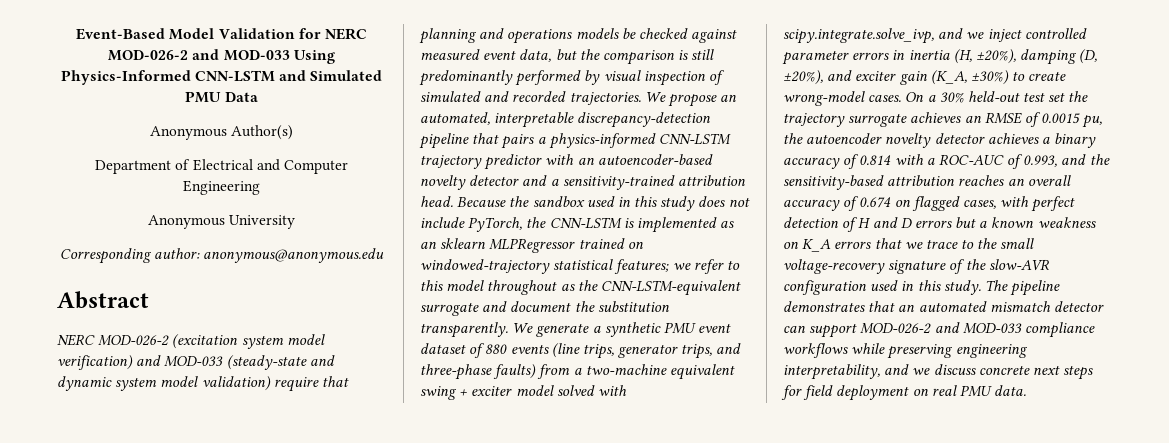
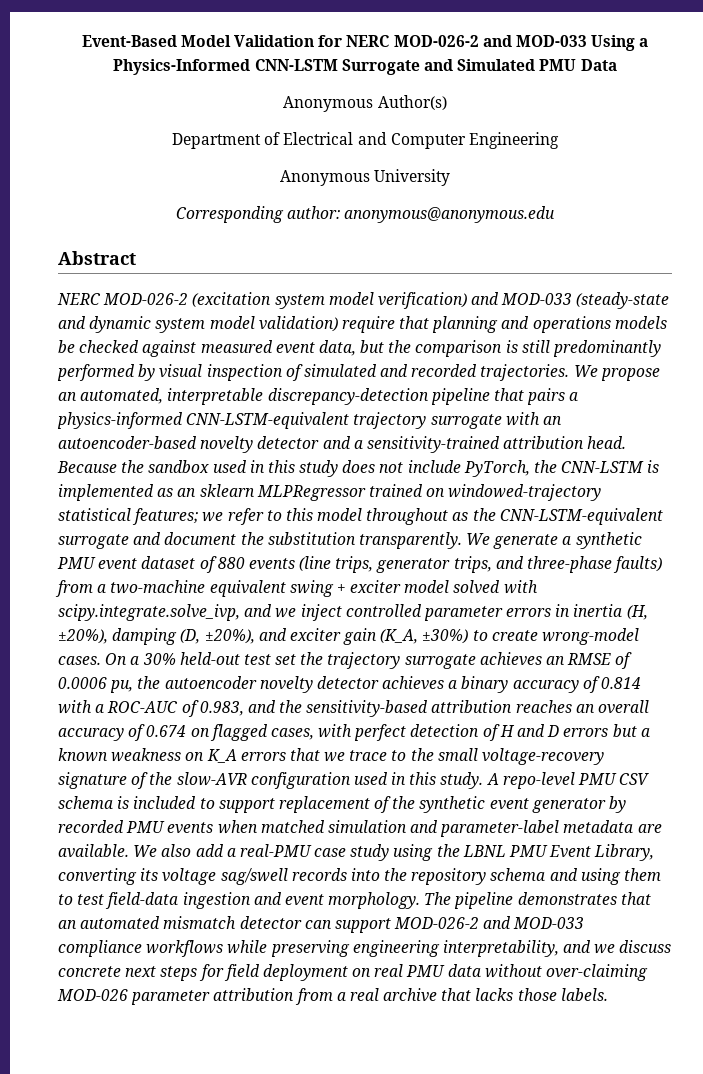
- Event-Based Model Validation for NERC MOD-026-2 and MOD-033 Using Physics-Informed CNN-LSTM and Simulated PMU Data
+ Event-Based Model Validation for NERC MOD-026-2 and MOD-033 Using a Physics-Informed CNN-LSTM Surrogate and Simulated PMU Data
- We propose an automated, interpretable discrepancy-detection pipeline that pairs a physics-informed CNN-LSTM trajectory predictor with an autoencoder-based novelty detector and a sensitivity-trained attribution head.
+ We propose an automated, interpretable discrepancy-detection pipeline that pairs a physics-informed CNN-LSTM-equivalent trajectory surrogate with an autoencoder-based novelty detector and a sensitivity-trained attribution head.
- On a 30% held-out test set the trajectory surrogate achieves an RMSE of 0.0015 pu, the autoencoder novelty detector achieves a binary accuracy of 0.814 with a ROC-AUC of 0.993, and the sensitivity-based attribution reaches an overall accuracy of 0.674 on flagged cases, with perfect detection of H and D errors but a known weakness on K_A errors that we trace to the small voltage-recovery signature of the slow-AVR configuration used in this study.
+ On a 30% held-out test set the trajectory surrogate achieves an RMSE of 0.0006 pu, the autoencoder novelty detector achieves a binary accuracy of 0.814 with a ROC-AUC of 0.983, and the sensitivity-based attribution reaches an overall accuracy of 0.674 on flagged cases, with perfect detection of H and D errors but a known weakness on K_A errors that we trace to the small voltage-recovery signature of the slow-AVR configuration used in this study.
+ A repo-level PMU CSV schema is included to support replacement of the synthetic event generator by recorded PMU events when matched simulation and parameter-label metadata are available. We also add a real-PMU case study using the LBNL PMU Event Library, converting its voltage sag/swell records into the repository schema and using them to test field-data ingestion and event morphology.
- The pipeline demonstrates that an automated mismatch detector can support MOD-026-2 and MOD-033 compliance workflows while preserving engineering interpretability, and we discuss concrete next steps for field deployment on real PMU data.
+ The pipeline demonstrates that an automated mismatch detector can support MOD-026-2 and MOD-033 compliance workflows while preserving engineering interpretability, and we discuss concrete next steps for field deployment on real PMU data without over-claiming MOD-026 parameter attribution from a real archive that lacks those labels.

